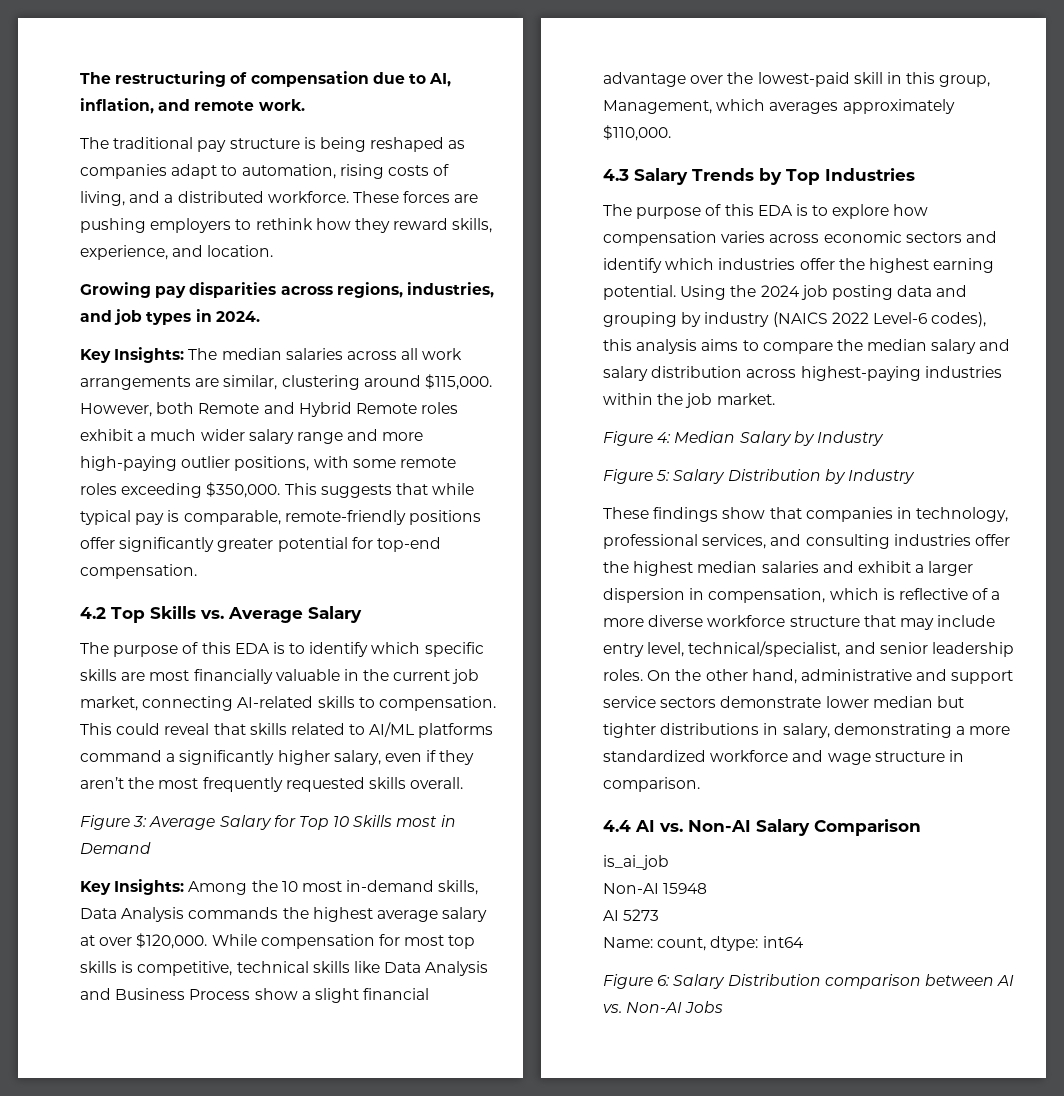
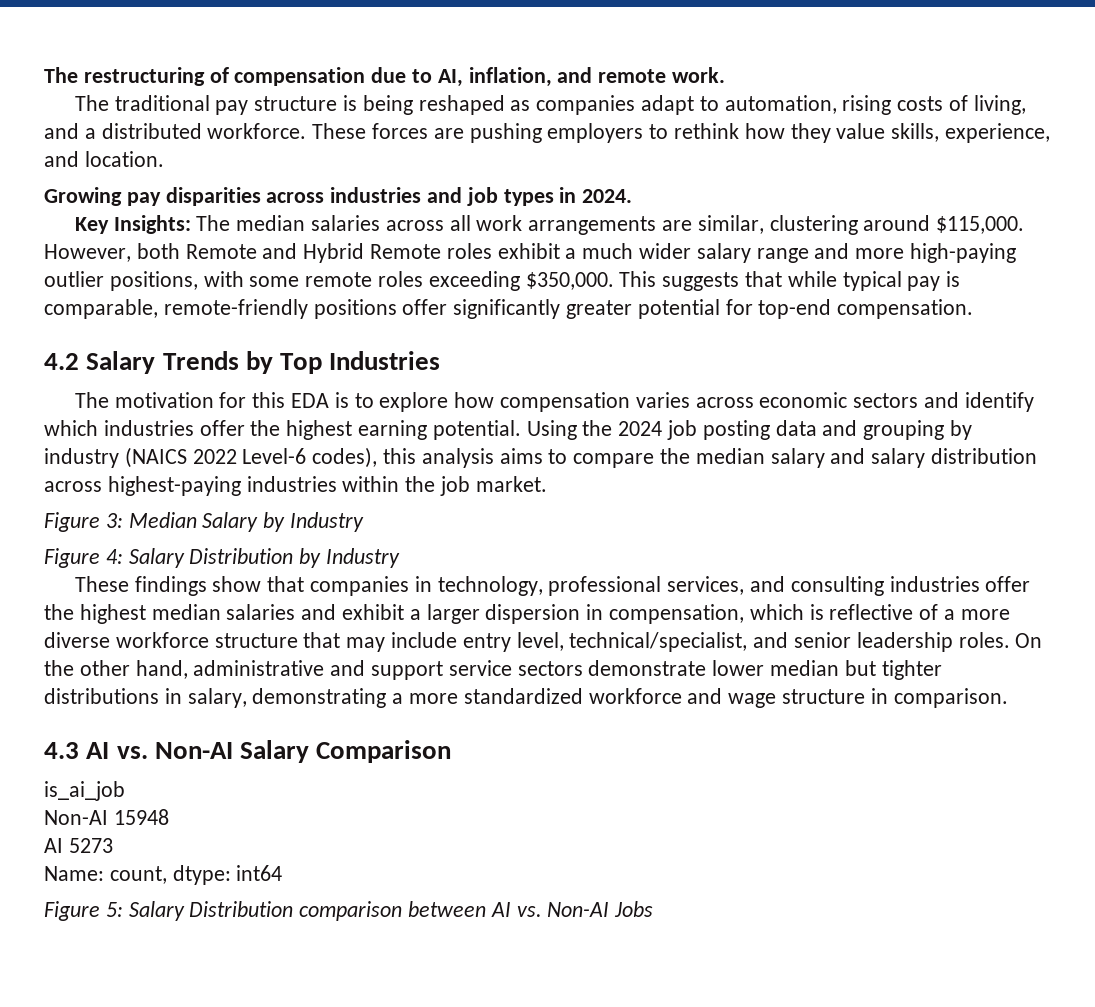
- These forces are pushing employers to rethink how they reward skills, experience, and location.
+ These forces are pushing employers to rethink how they value skills, experience, and location.
- Growing pay disparities across regions, industries, and job types in 2024.
+ Growing pay disparities across industries and job types in 2024.
- 4.2 Top Skills vs. Average Salary
- The purpose of this EDA is to identify which specific skills are most financially valuable in the current job market, connecting AI-related skills to compensation. This could reveal that skills related to AI/ML platforms command a significantly higher salary, even if they aren’t the most frequently requested skills overall.
- Figure 3: Average Salary for Top 10 Skills most in Demand
- Key Insights: Among the 10 most in-demand skills, Data Analysis commands the highest average salary at over $120,000. While compensation for most top skills is competitive, technical skills like Data Analysis and Business Process show a slight financial advantage over the lowest-paid skill in this group, Management, which averages approximately $110,000.
- 4.3 Salary Trends by Top Industries
+ 4.2 Salary Trends by Top Industries
- The purpose of this EDA is to explore how compensation varies across economic sectors and identify which industries offer the highest earning potential.
+ The motivation for this EDA is to explore how compensation varies across economic sectors and identify which industries offer the highest earning potential.
- Figure 4: Median Salary by Industry
+ Figure 3: Median Salary by Industry
- Figure 5: Salary Distribution by Industry
+ Figure 4: Salary Distribution by Industry
- 4.4 AI vs. Non-AI Salary Comparison
+ 4.3 AI vs. Non-AI Salary Comparison
- Figure 6: Salary Distribution comparison between AI vs. Non-AI Jobs
+ Figure 5: Salary Distribution comparison between AI vs. Non-AI Jobs

